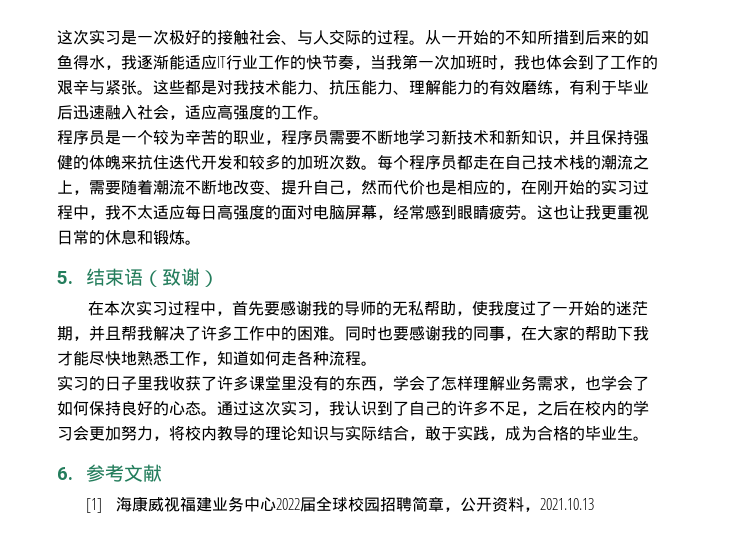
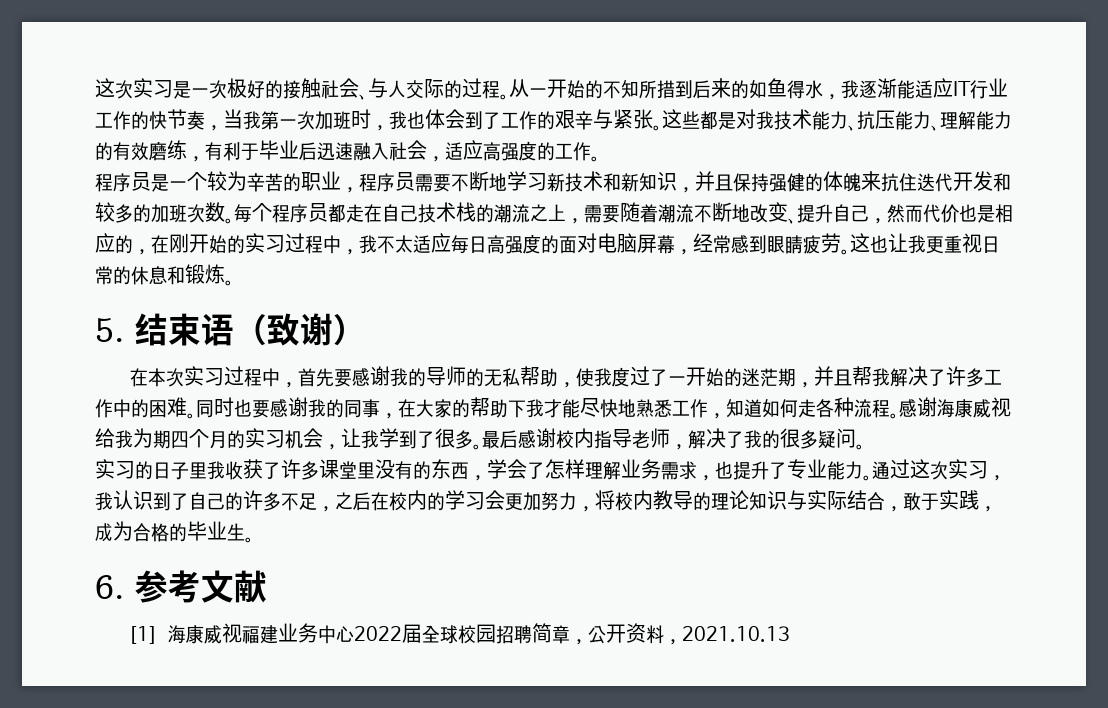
+ 感谢海康威视给我为期四个月的实习机会，让我学到了很多。最后感谢校内指导老师，解决了我的很多疑问。
- 实习的日子里我收获了许多课堂里没有的东西，学会了怎样理解业务需求，也学会了如何保持良好的心态。
+ 实习的日子里我收获了许多课堂里没有的东西，学会了怎样理解业务需求，也提升了专业能力。

